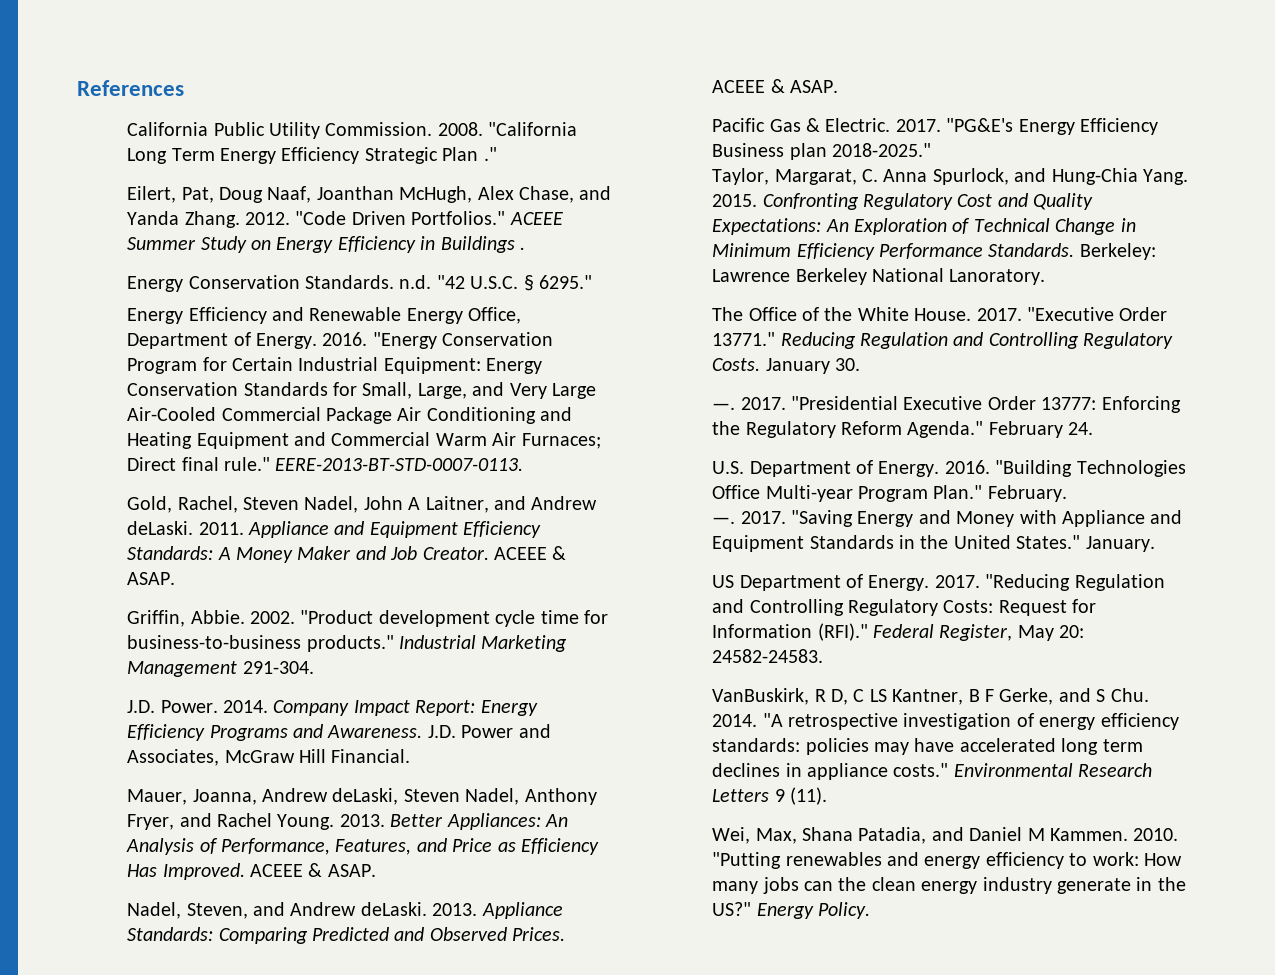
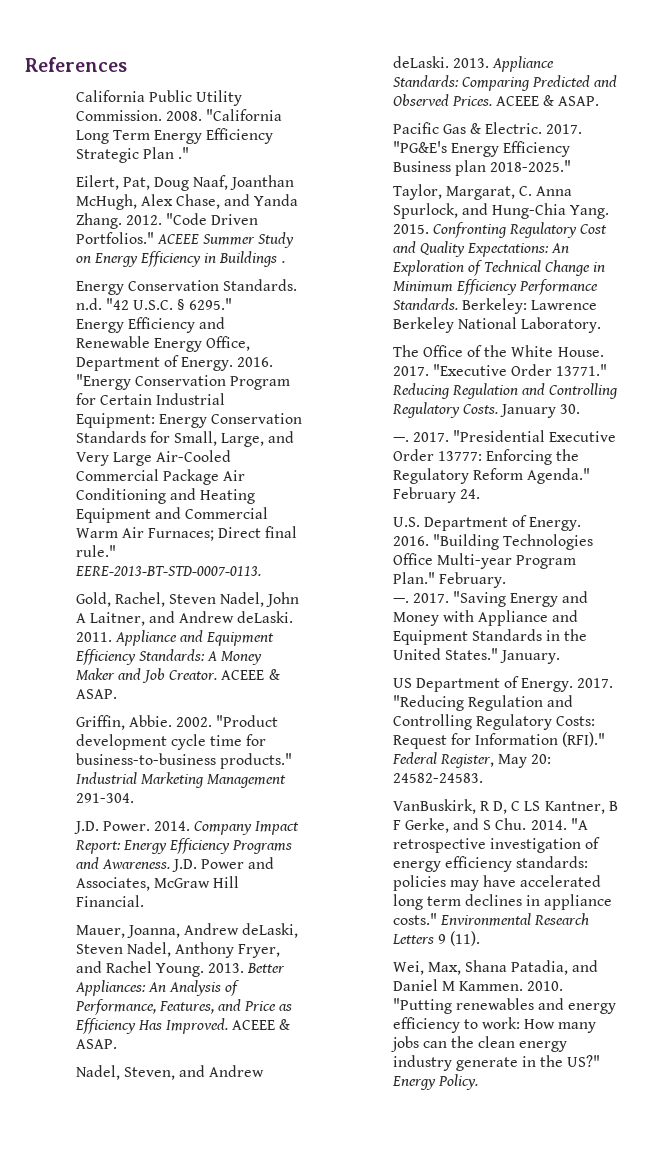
- Berkeley: Lawrence Berkeley National Lanoratory.
+ Berkeley: Lawrence Berkeley National Laboratory.

